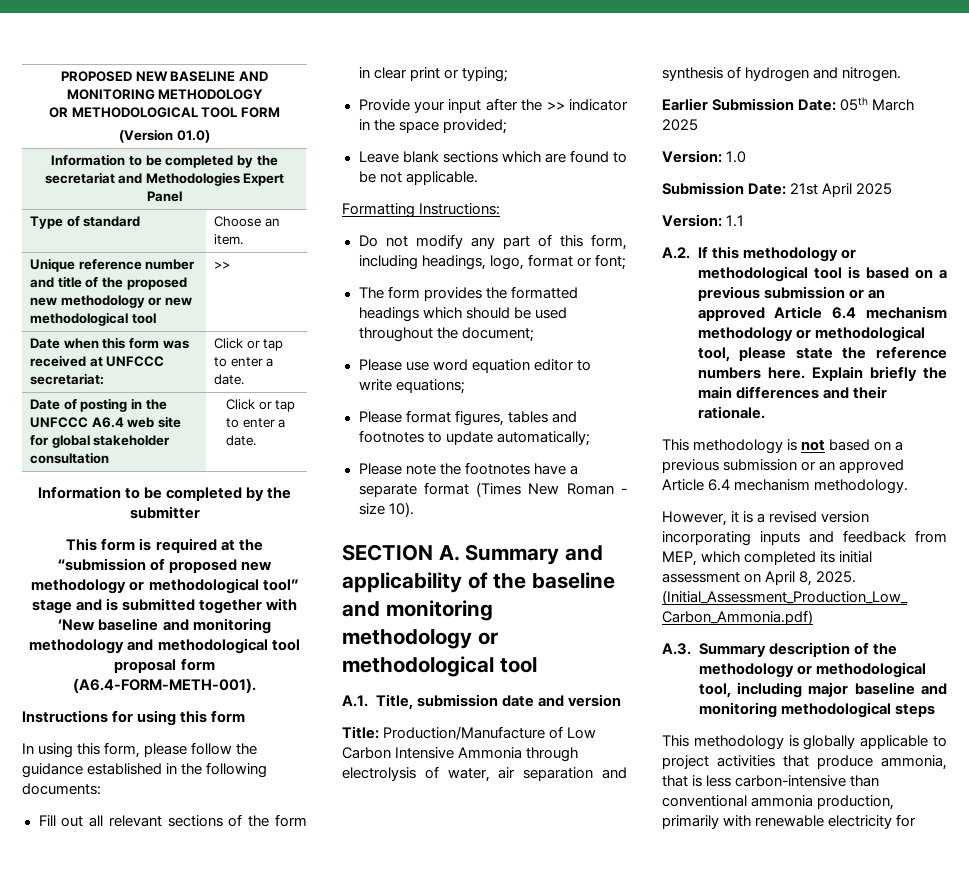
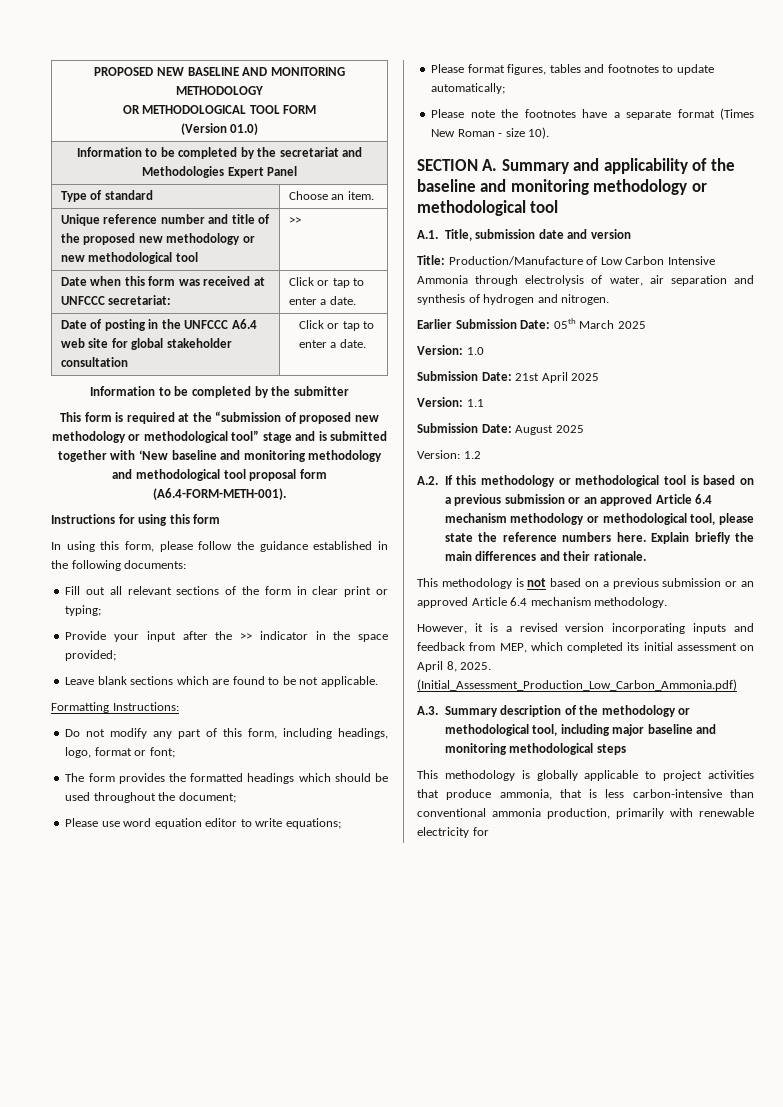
+ Submission Date: August 2025
+ Version: 1.2

